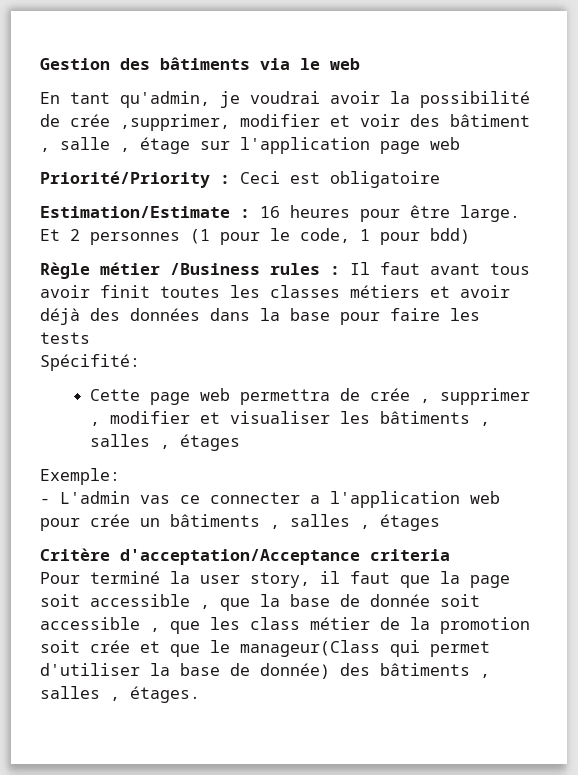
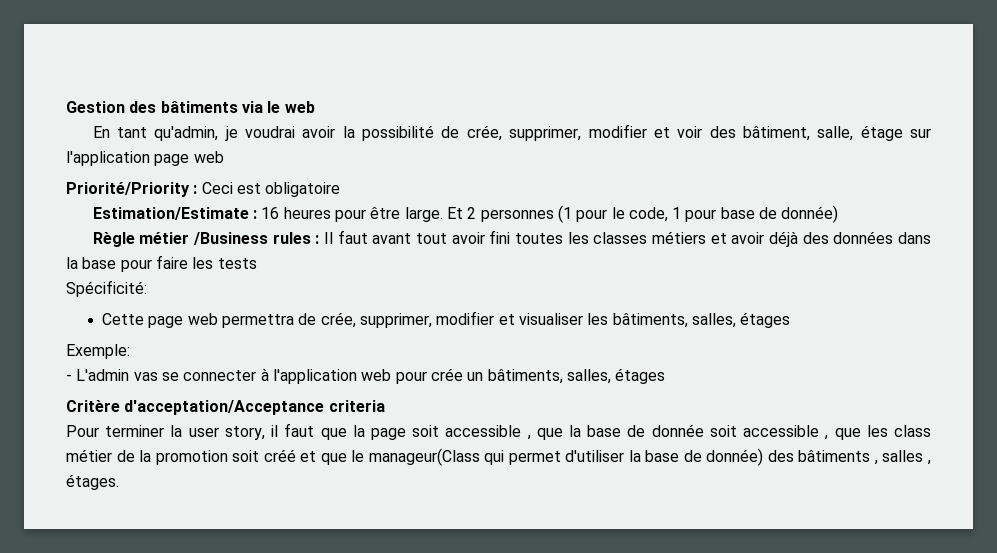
- En tant qu'admin, je voudrai avoir la possibilité de crée ,supprimer, modifier et voir des bâtiment , salle , étage sur l'application page web
+ En tant qu'admin, je voudrai avoir la possibilité de crée, supprimer, modifier et voir des bâtiment, salle, étage sur l'application page web
- Et 2 personnes (1 pour le code, 1 pour bdd)
+ Et 2 personnes (1 pour le code, 1 pour base de donnée)
- Règle métier /Business rules : Il faut avant tous avoir finit toutes les classes métiers et avoir déjà des données dans la base pour faire les tests
+ Règle métier /Business rules : Il faut avant tout avoir fini toutes les classes métiers et avoir déjà des données dans la base pour faire les tests
- Spécifité:
+ Spécificité:
- Cette page web permettra de crée , supprimer , modifier et visualiser les bâtiments , salles , étages
+ Cette page web permettra de crée, supprimer, modifier et visualiser les bâtiments, salles, étages
- - L'admin vas ce connecter a l'application web pour crée un bâtiments , salles , étages
+ - L'admin vas se connecter à l'application web pour crée un bâtiments, salles, étages
- Pour terminé la user story, il faut que la page soit accessible , que la base de donnée soit accessible , que les class métier de la promotion soit crée et que le manageur(Class qui permet d'utiliser la base de donnée) des bâtiments , salles , étages.
+ Pour terminer la user story, il faut que la page soit accessible , que la base de donnée soit accessible , que les class métier de la promotion soit créé et que le manageur(Class qui permet d'utiliser la base de donnée) des bâtiments , salles , étages.

